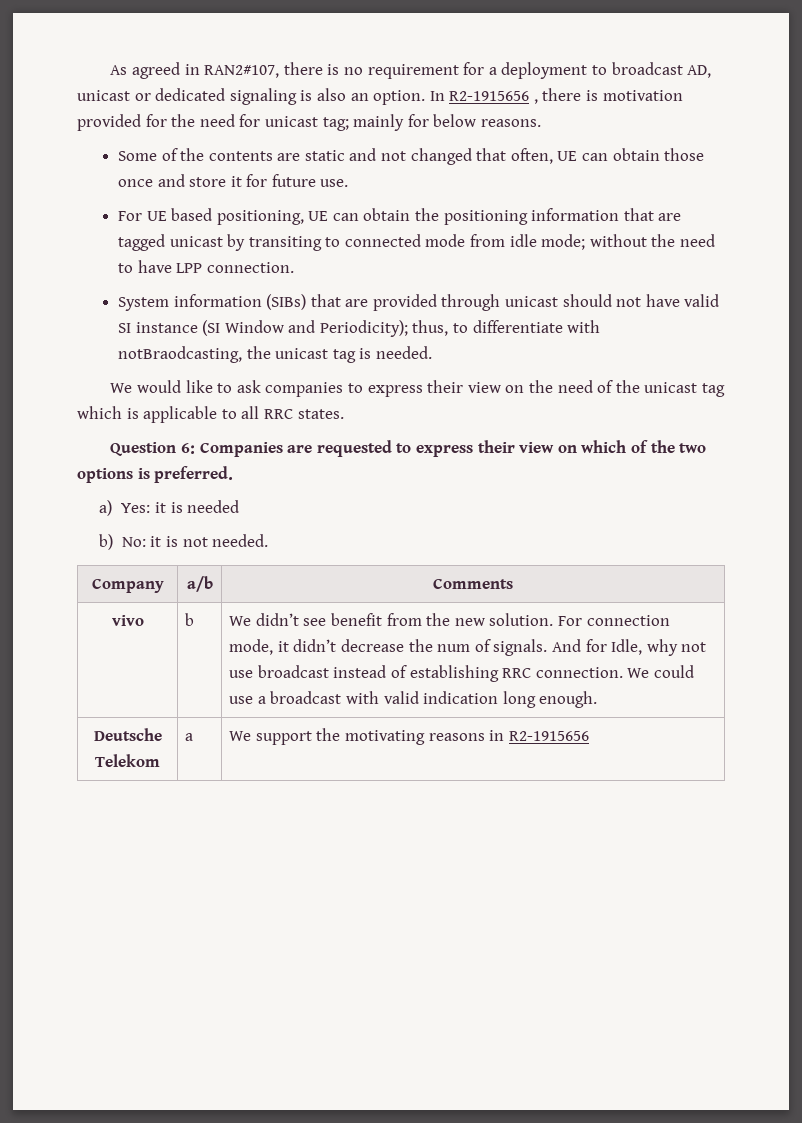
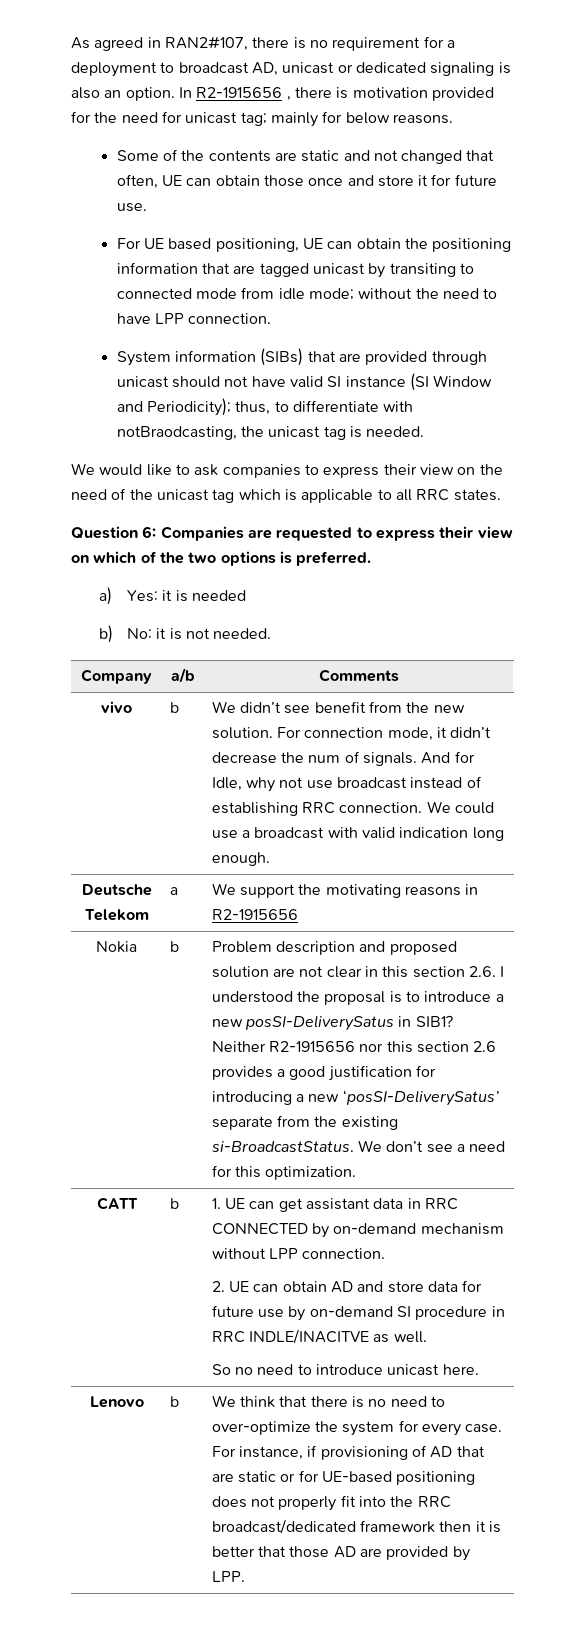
+ Nokia | b | Problem description and proposed solution are not clear in this section 2.6. I understood the proposal is to introduce a new posSI-DeliverySatus in SIB1? Neither R2-1915656 nor this section 2.6 provides a good justification for introducing a new ‘posSI-DeliverySatus’ separate from the existing si-BroadcastStatus. We don’t see a need for this optimization.
+ CATT | b | 1. UE can get assistant data in RRC CONNECTED by on-demand mechanism without LPP connection.
+ 2. UE can obtain AD and store data for future use by on-demand SI procedure in RRC INDLE/INACITVE as well.
+ So no need to introduce unicast here.
+ Lenovo | b | We think that there is no need to over-optimize the system for every case. For instance, if provisioning of AD that are static or for UE-based positioning does not properly fit into the RRC broadcast/dedicated framework then it is better that those AD are provided by LPP.

